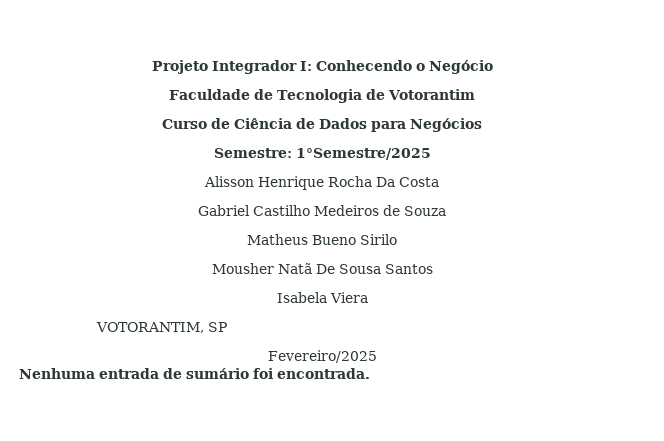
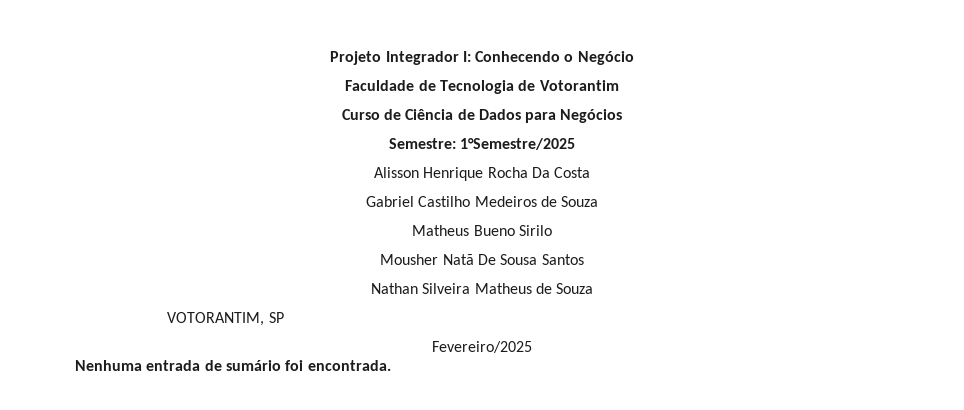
- Isabela Viera
+ Nathan Silveira Matheus de Souza

